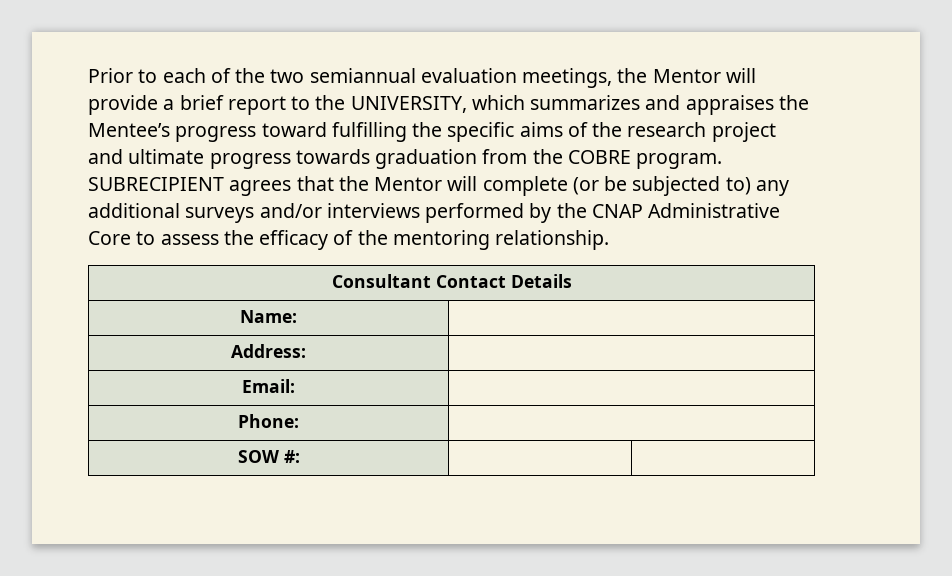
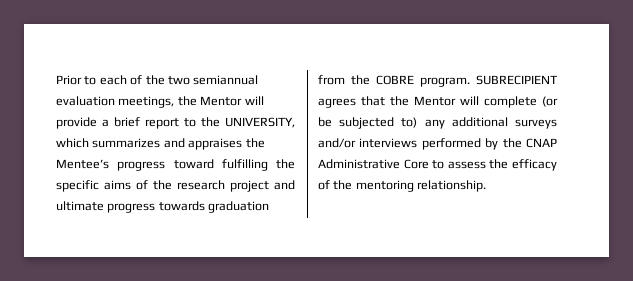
- Consultant Contact Details
- Name: |
- Address: |
- Email: |
- Phone: |
- SOW #: | |

